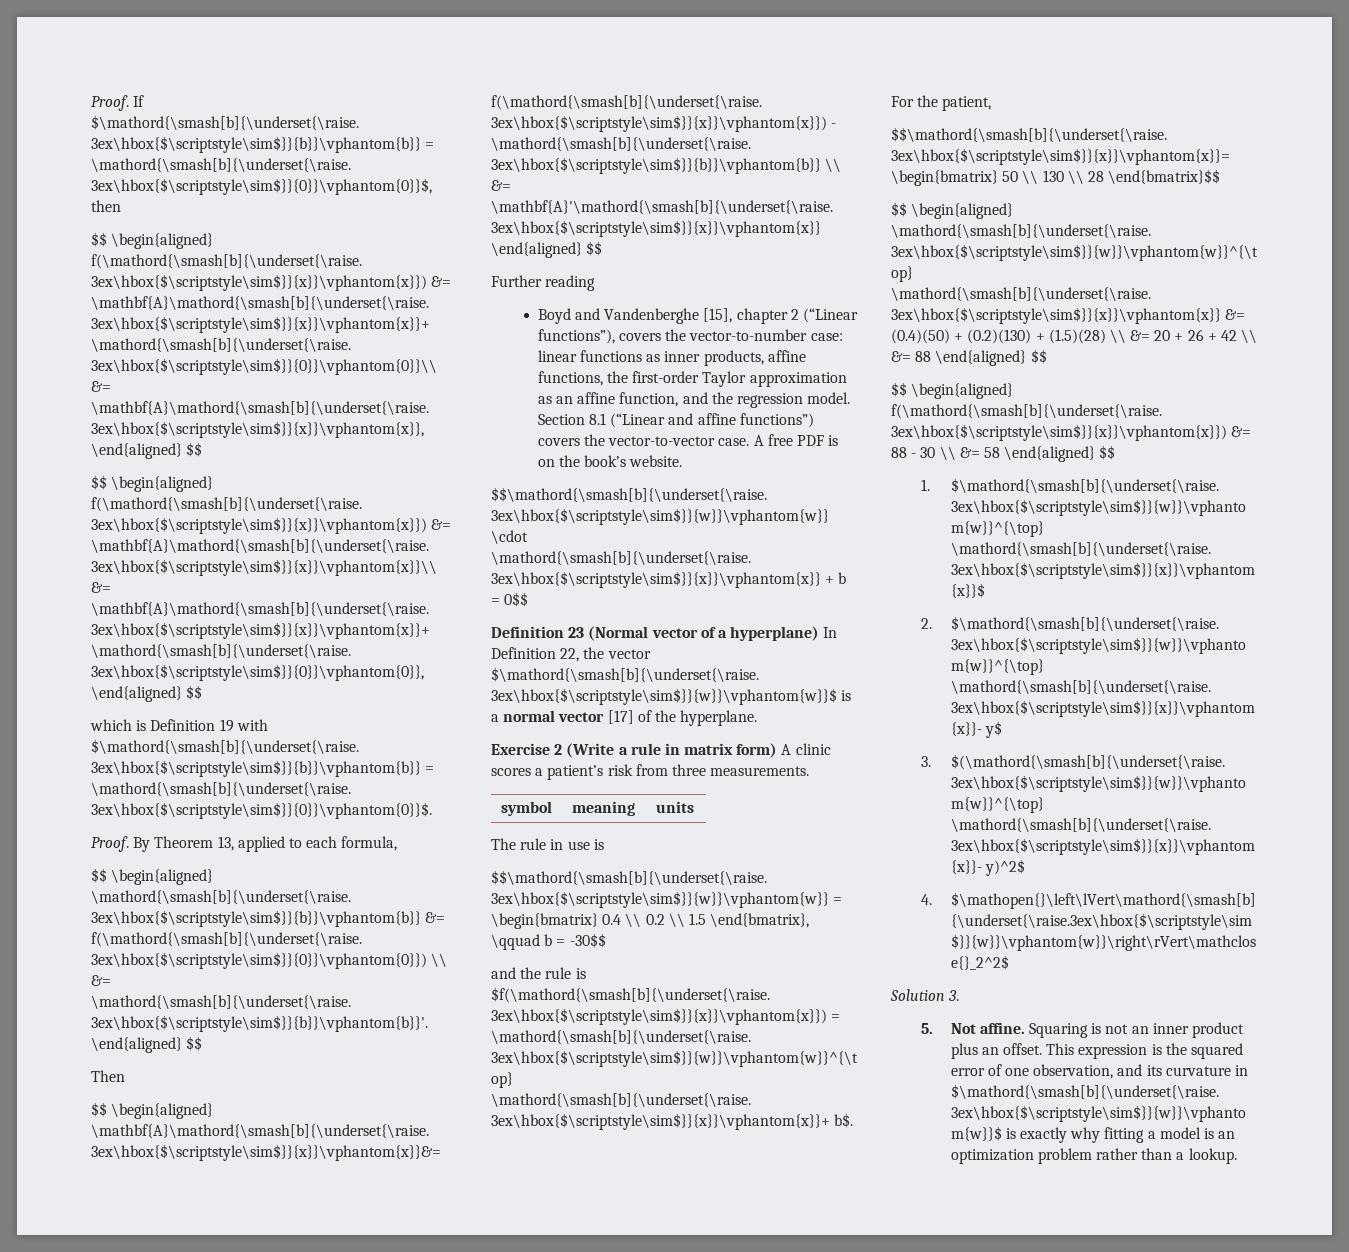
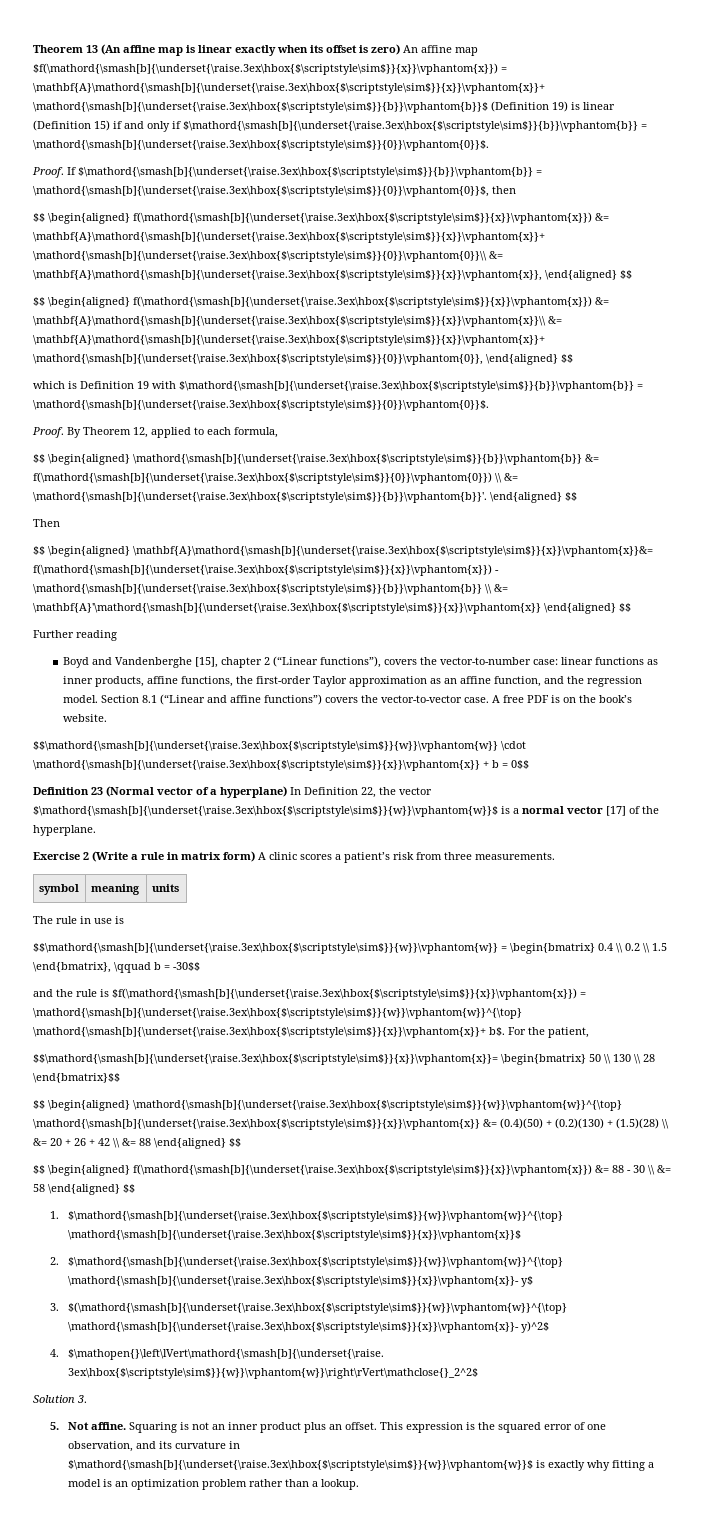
+ Theorem 13 (An affine map is linear exactly when its offset is zero) An affine map $f(\mathord{\smash[b]{\underset{\raise.3ex\hbox{$\scriptstyle\sim$}}{x}}\vphantom{x}}) = \mathbf{A}\mathord{\smash[b]{\underset{\raise.3ex\hbox{$\scriptstyle\sim$}}{x}}\vphantom{x}}+ \mathord{\smash[b]{\underset{\raise.3ex\hbox{$\scriptstyle\sim$}}{b}}\vphantom{b}}$ (Definition 19) is linear (Definition 15) if and only if $\mathord{\smash[b]{\underset{\raise.3ex\hbox{$\scriptstyle\sim$}}{b}}\vphantom{b}} = \mathord{\smash[b]{\underset{\raise.3ex\hbox{$\scriptstyle\sim$}}{0}}\vphantom{0}}$.
- By Theorem 13, applied to each formula,
+ By Theorem 12, applied to each formula,

